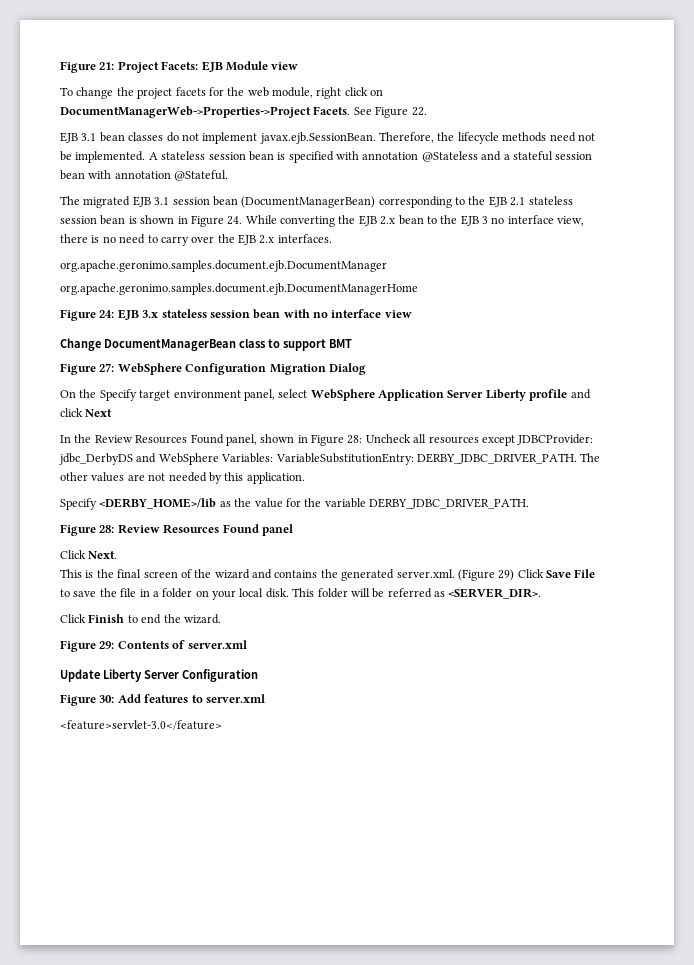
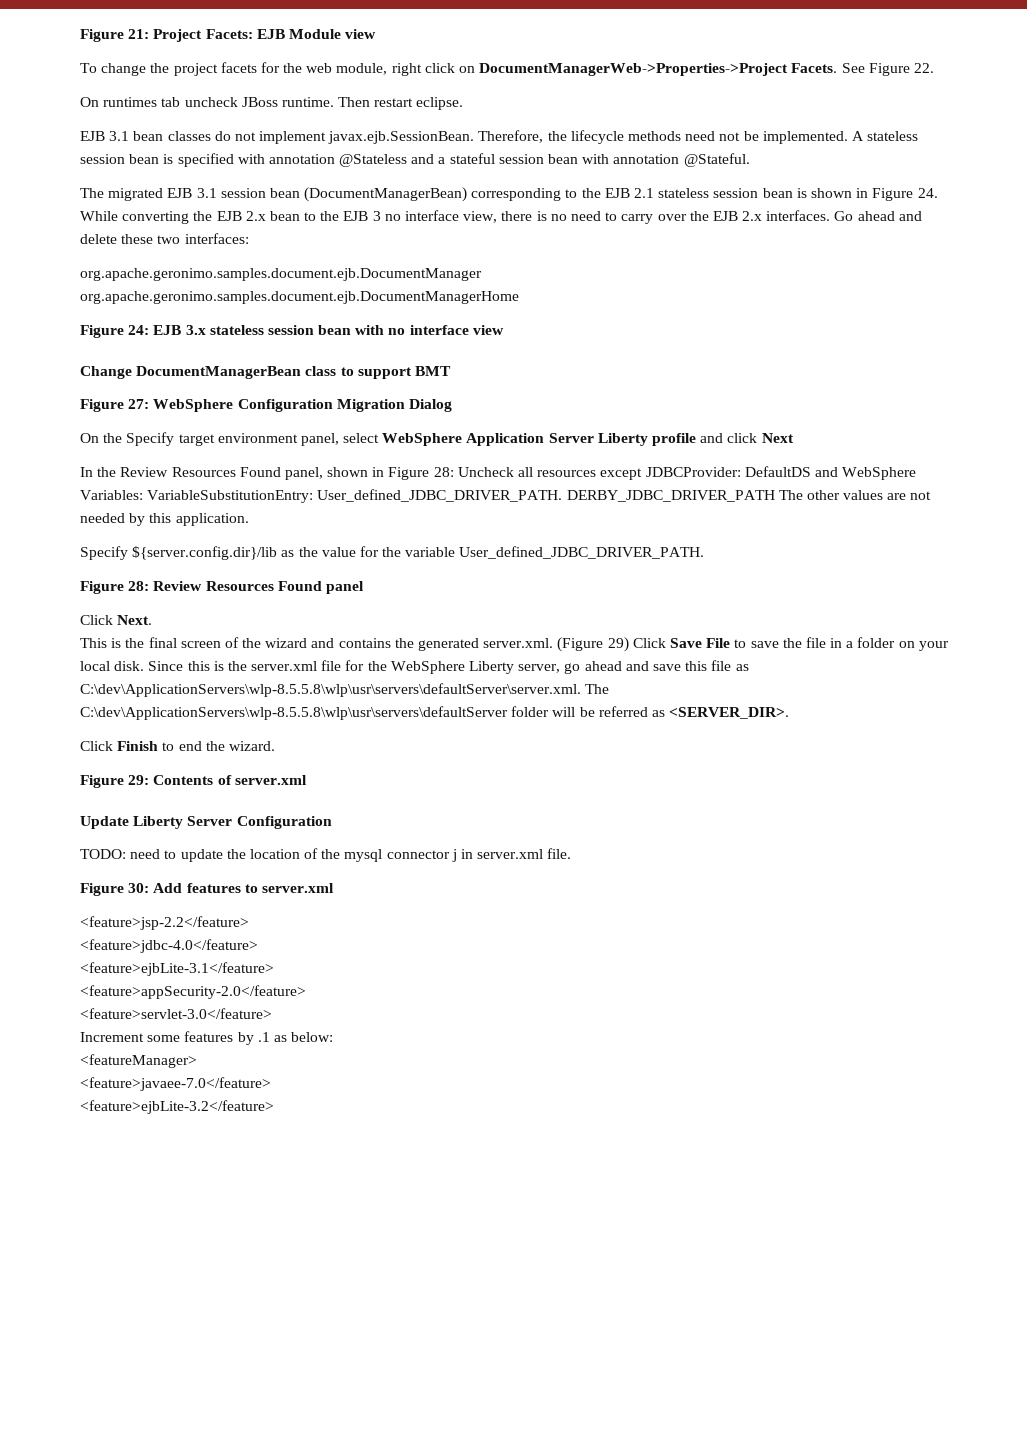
+ On runtimes tab uncheck JBoss runtime. Then restart eclipse.
+ Go ahead and delete these two interfaces:
- In the Review Resources Found panel, shown in Figure 28: Uncheck all resources except JDBCProvider: jdbc_DerbyDS and WebSphere Variables: VariableSubstitutionEntry: DERBY_JDBC_DRIVER_PATH. The other values are not needed by this application.
+ In the Review Resources Found panel, shown in Figure 28: Uncheck all resources except JDBCProvider: DefaultDS and WebSphere Variables: VariableSubstitutionEntry: User_defined_JDBC_DRIVER_PATH. DERBY_JDBC_DRIVER_PATH The other values are not needed by this application.
- Specify <DERBY_HOME>/lib as the value for the variable DERBY_JDBC_DRIVER_PATH.
+ Specify ${server.config.dir}/lib as the value for the variable User_defined_JDBC_DRIVER_PATH.
- This folder will be referred as <SERVER_DIR>.
+ Since this is the server.xml file for the WebSphere Liberty server, go ahead and save this file as C:\dev\ApplicationServers\wlp-8.5.5.8\wlp\usr\servers\defaultServer\server.xml. The C:\dev\ApplicationServers\wlp-8.5.5.8\wlp\usr\servers\defaultServer folder will be referred as <SERVER_DIR>.
+ TODO: need to update the location of the mysql connector j in server.xml file.
+ <feature>jsp-2.2</feature>
+ <feature>jdbc-4.0</feature>
+ <feature>ejbLite-3.1</feature>
+ <feature>appSecurity-2.0</feature>
  <feature>servlet-3.0</feature>
+ Increment some features by .1 as below:
+ <featureManager>
+ <feature>javaee-7.0</feature>
+ <feature>ejbLite-3.2</feature>

